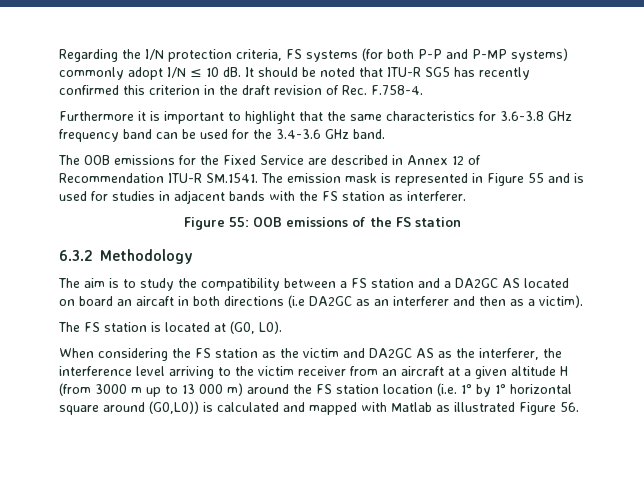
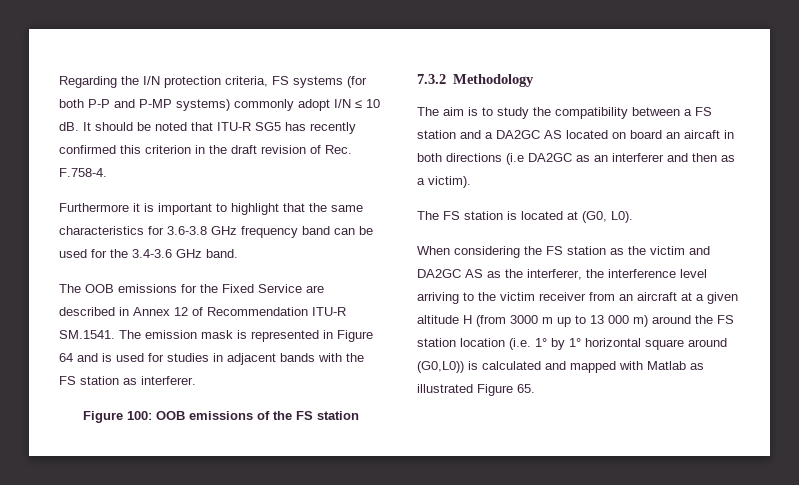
- The OOB emissions for the Fixed Service are described in Annex 12 of Recommendation ITU-R SM.1541. The emission mask is represented in Figure 55 and is used for studies in adjacent bands with the FS station as interferer.
+ The OOB emissions for the Fixed Service are described in Annex 12 of Recommendation ITU-R SM.1541. The emission mask is represented in Figure 64 and is used for studies in adjacent bands with the FS station as interferer.
- Figure 55: OOB emissions of the FS station
+ Figure 100: OOB emissions of the FS station
- 6.3.2 Methodology
+ 7.3.2 Methodology
- When considering the FS station as the victim and DA2GC AS as the interferer, the interference level arriving to the victim receiver from an aircraft at a given altitude H (from 3000 m up to 13 000 m) around the FS station location (i.e. 1° by 1° horizontal square around (G0,L0)) is calculated and mapped with Matlab as illustrated Figure 56.
+ When considering the FS station as the victim and DA2GC AS as the interferer, the interference level arriving to the victim receiver from an aircraft at a given altitude H (from 3000 m up to 13 000 m) around the FS station location (i.e. 1° by 1° horizontal square around (G0,L0)) is calculated and mapped with Matlab as illustrated Figure 65.

